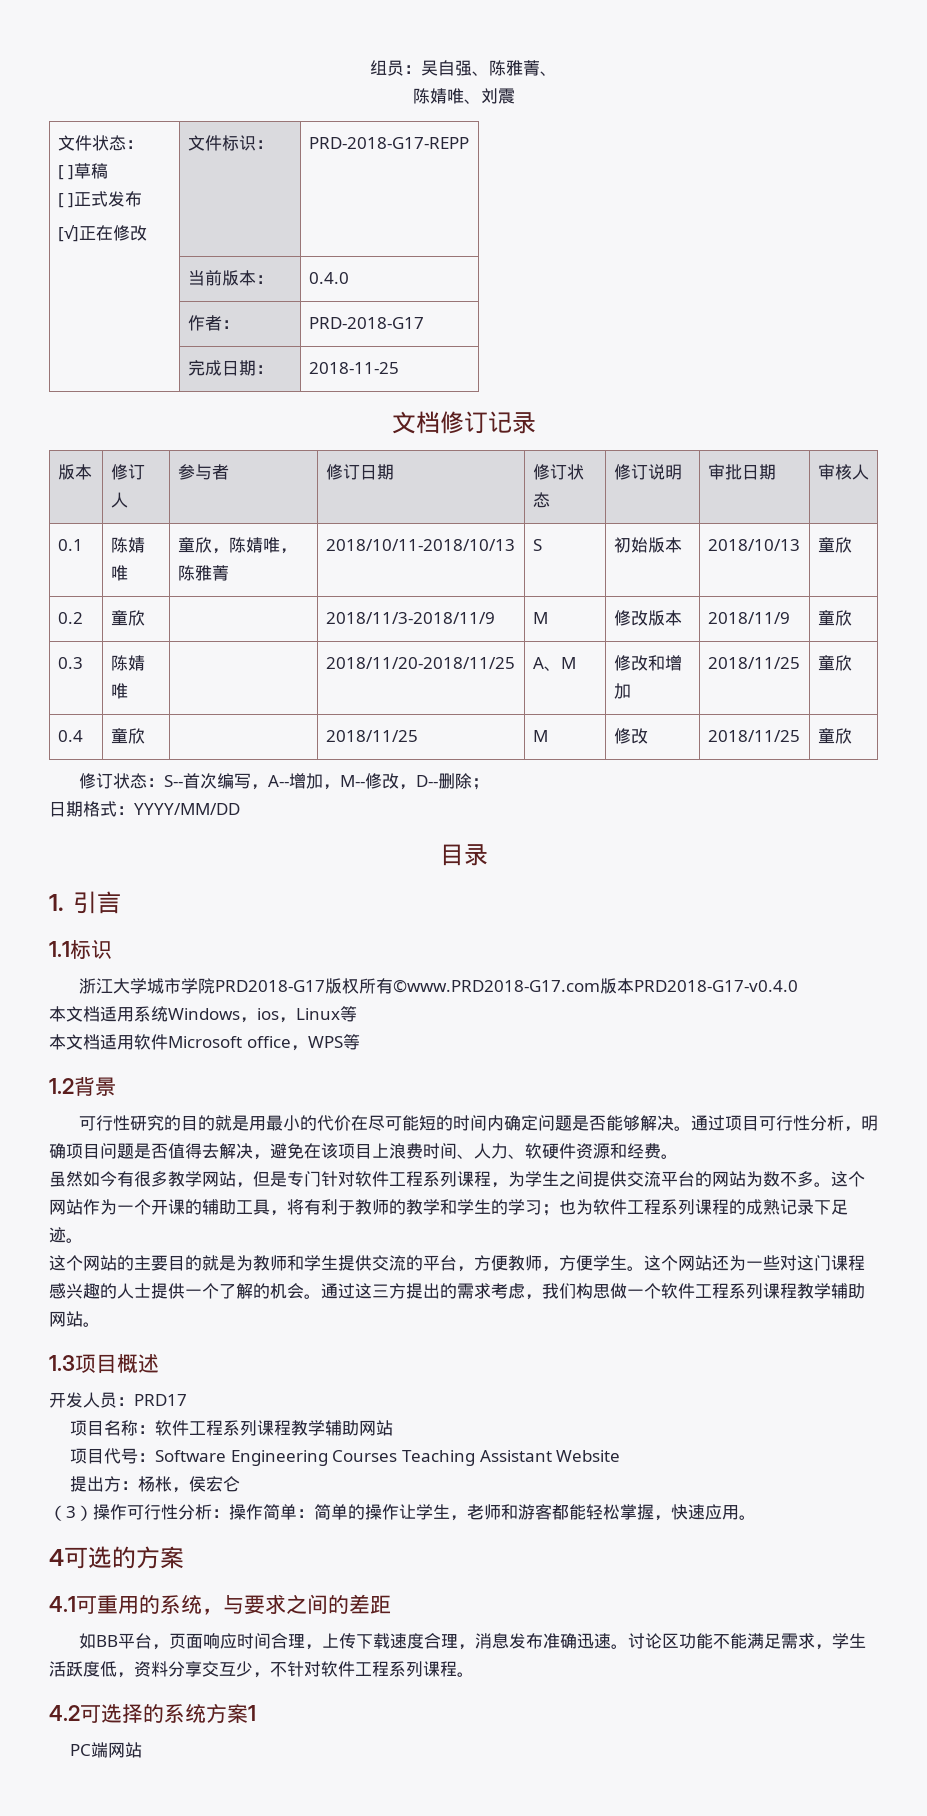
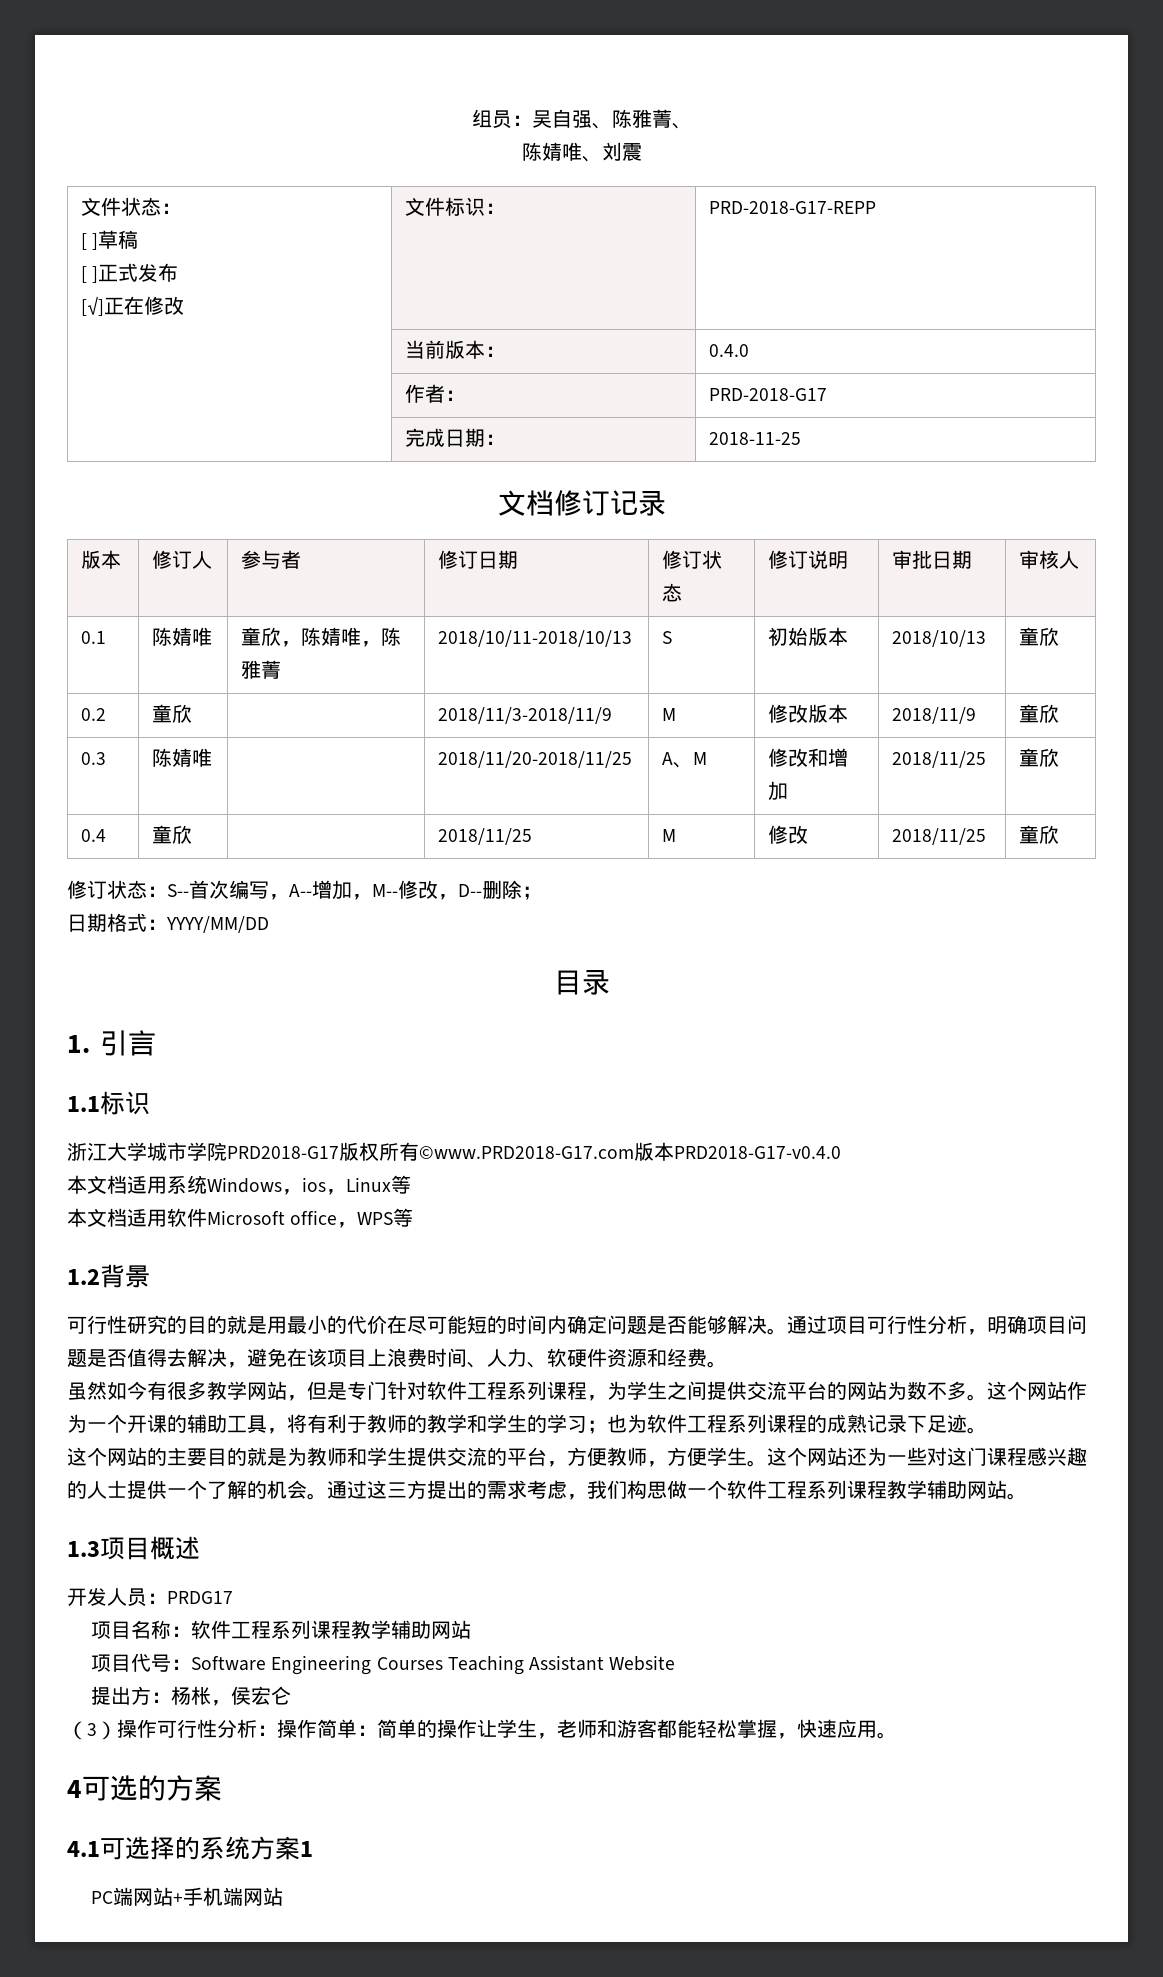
- 开发人员：PRD17
+ 开发人员：PRDG17
- 4.1可重用的系统，与要求之间的差距
- 如BB平台，页面响应时间合理，上传下载速度合理，消息发布准确迅速。讨论区功能不能满足需求，学生活跃度低，资料分享交互少，不针对软件工程系列课程。
- 4.2可选择的系统方案1
+ 4.1可选择的系统方案1
- PC端网站
+ PC端网站+手机端网站

